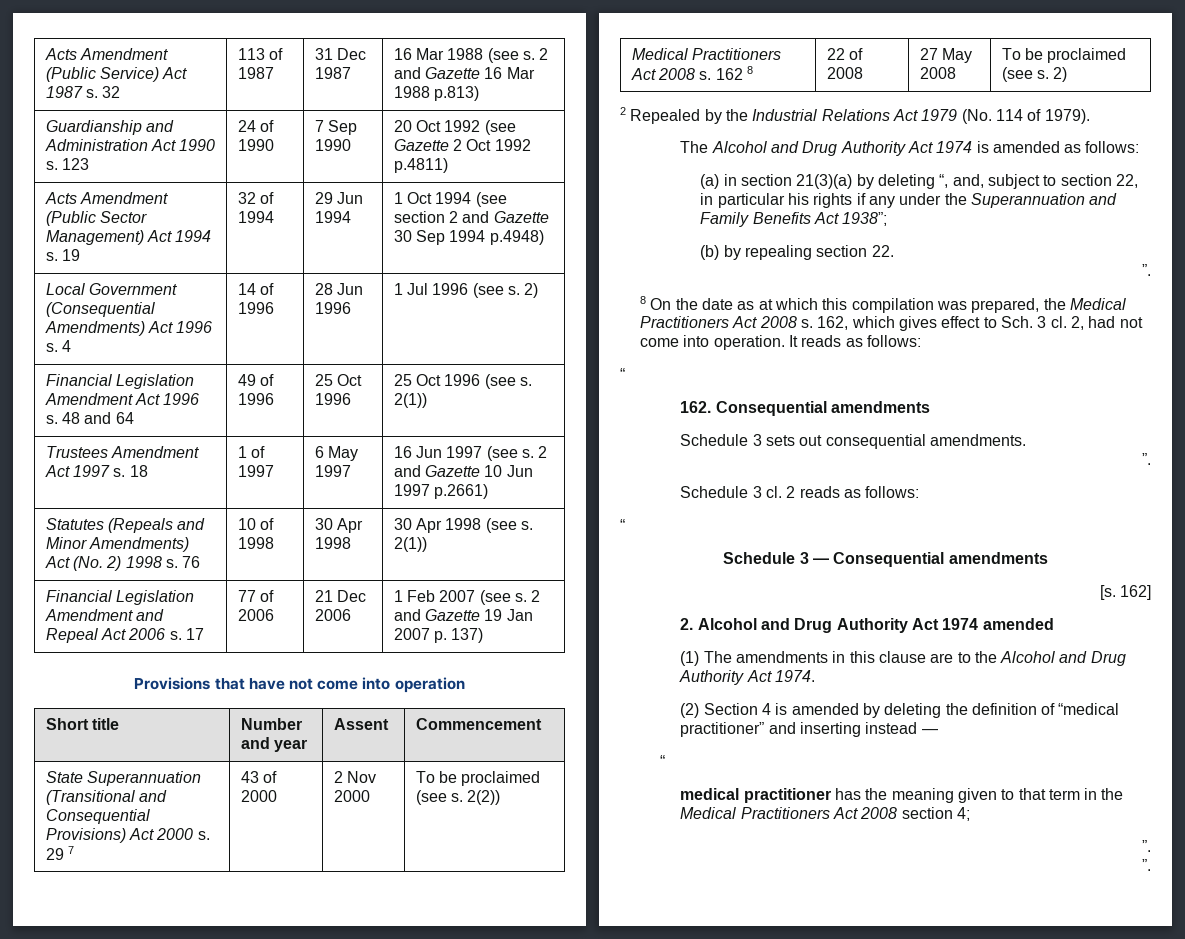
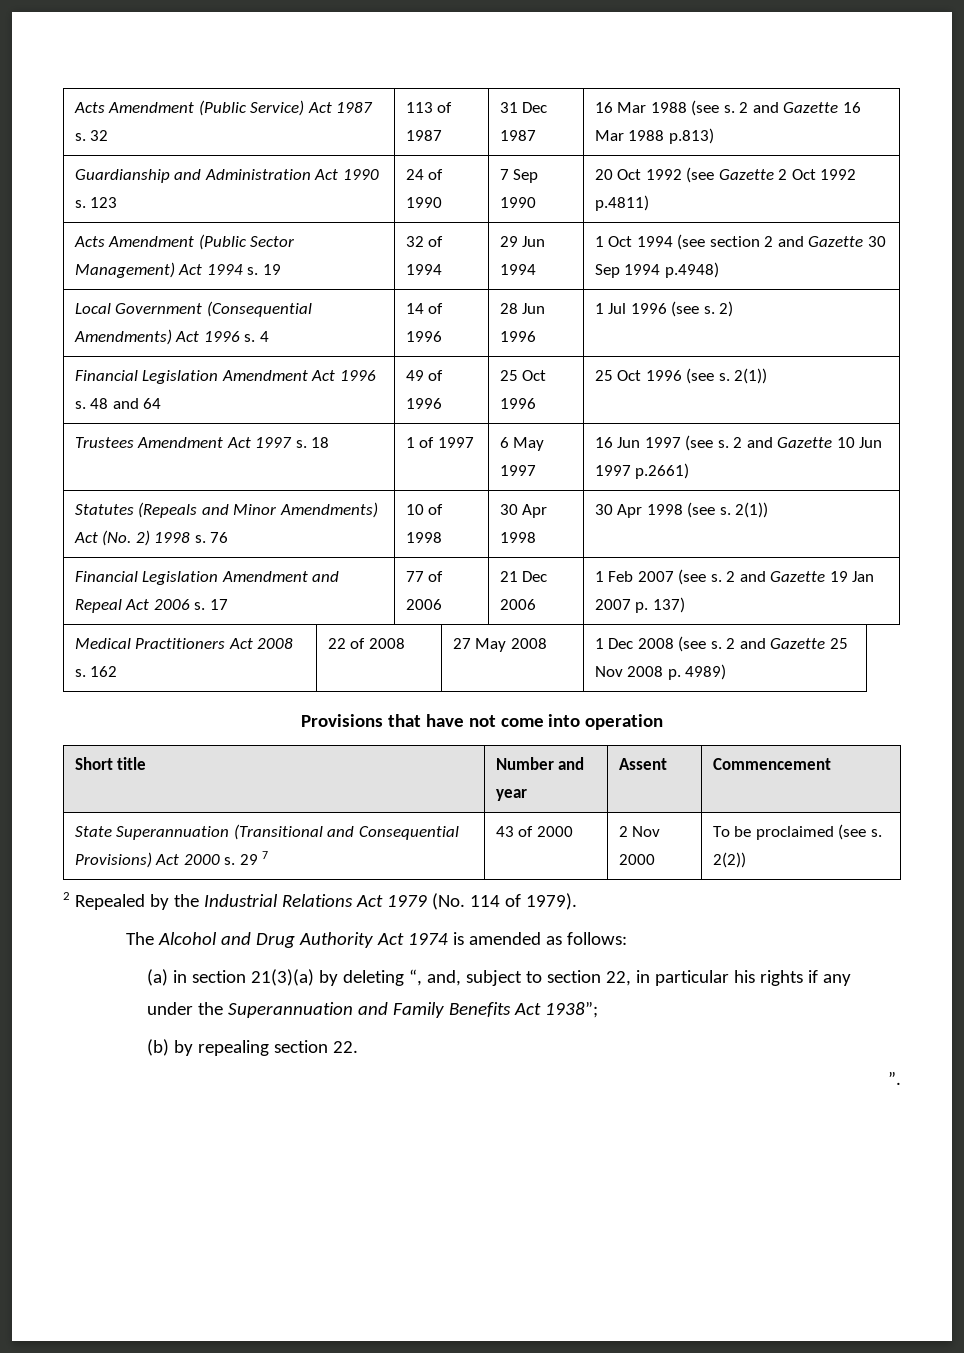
+ Medical Practitioners Act 2008 s. 162 | 22 of 2008 | 27 May 2008 | 1 Dec 2008 (see s. 2 and Gazette 25 Nov 2008 p. 4989)
- Medical Practitioners Act 2008 s. 162 8 | 22 of 2008 | 27 May 2008 | To be proclaimed (see s. 2)
- 8 On the date as at which this compilation was prepared, the Medical Practitioners Act 2008 s. 162, which gives effect to Sch. 3 cl. 2, had not come into operation. It reads as follows:
- “
- 162. Consequential amendments
- Schedule 3 sets out consequential amendments.
- ”.
- Schedule 3 cl. 2 reads as follows:
- “
- Schedule 3 — Consequential amendments
- [s. 162]
- 2. Alcohol and Drug Authority Act 1974 amended
- (1) The amendments in this clause are to the Alcohol and Drug Authority Act 1974.
- (2) Section 4 is amended by deleting the definition of “medical practitioner” and inserting instead —
- “
- medical practitioner has the meaning given to that term in the Medical Practitioners Act 2008 section 4;
- ”.
- ”.

